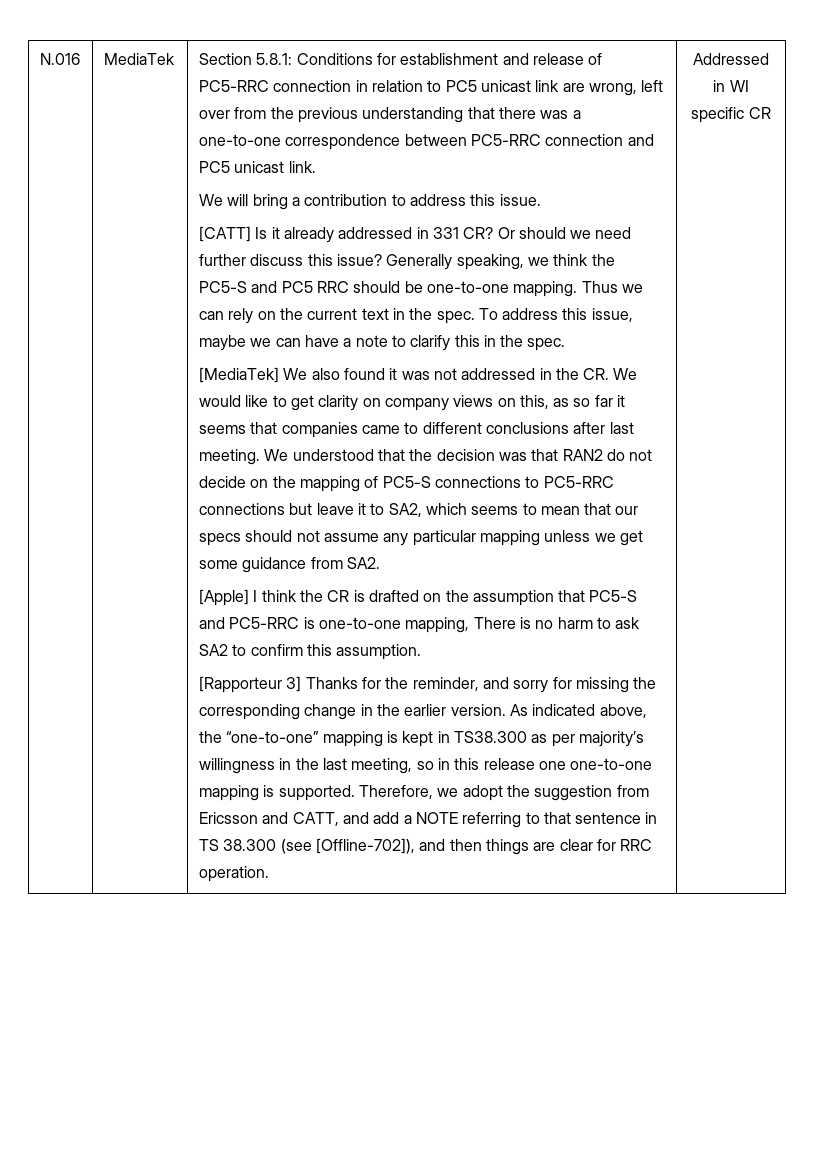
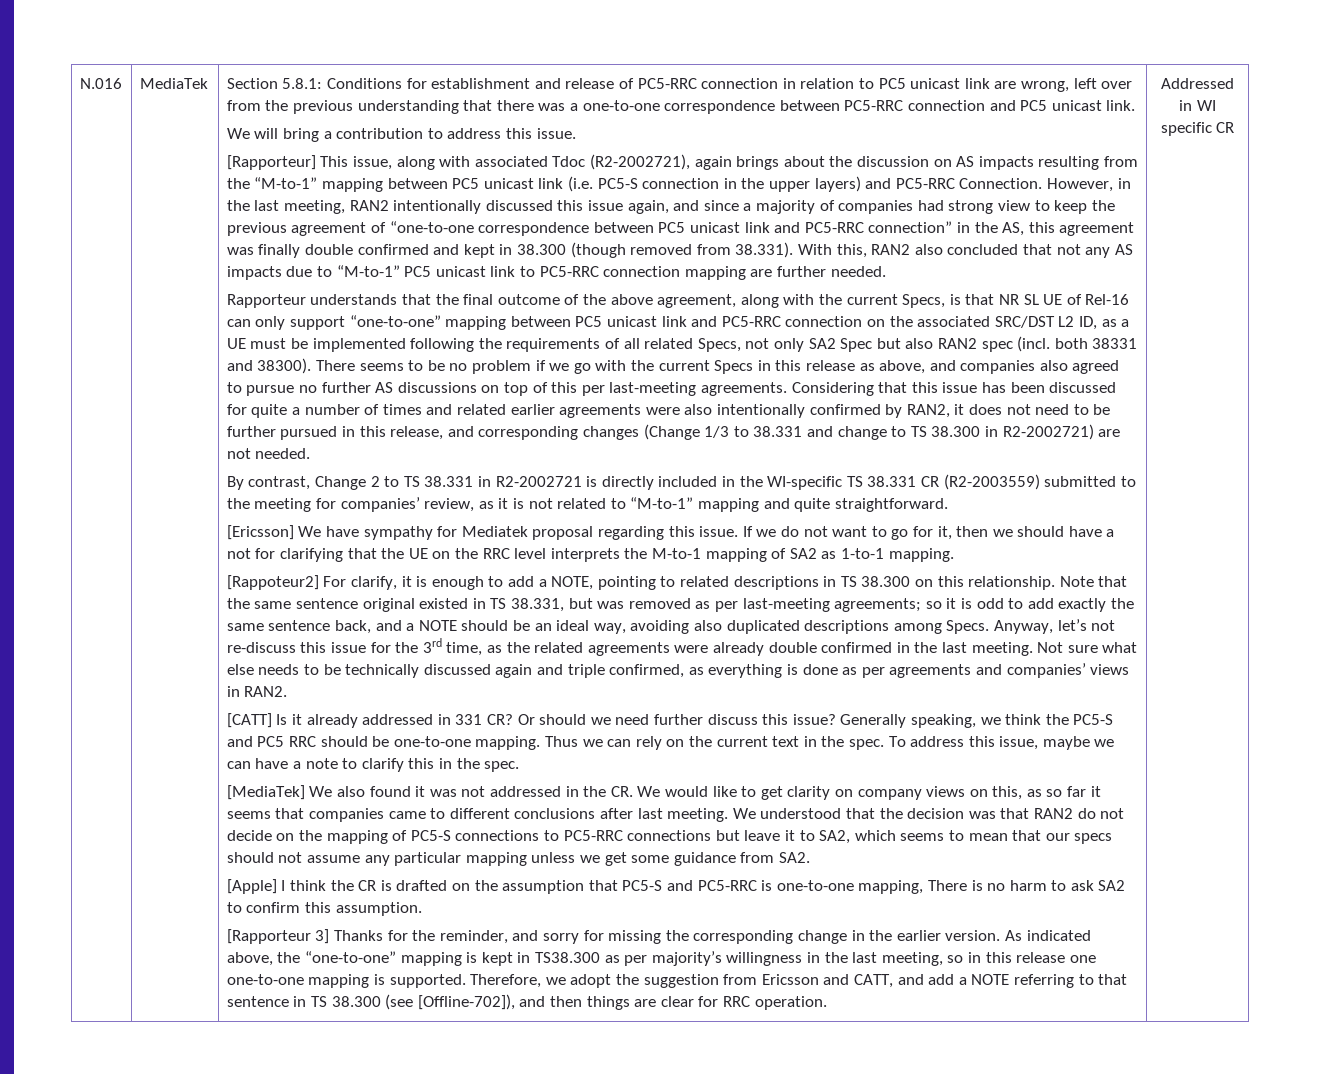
+ [Rapporteur] This issue, along with associated Tdoc (R2-2002721), again brings about the discussion on AS impacts resulting from the “M-to-1” mapping between PC5 unicast link (i.e. PC5-S connection in the upper layers) and PC5-RRC Connection. However, in the last meeting, RAN2 intentionally discussed this issue again, and since a majority of companies had strong view to keep the previous agreement of “one-to-one correspondence between PC5 unicast link and PC5-RRC connection” in the AS, this agreement was finally double confirmed and kept in 38.300 (though removed from 38.331). With this, RAN2 also concluded that not any AS impacts due to “M-to-1” PC5 unicast link to PC5-RRC connection mapping are further needed.
+ Rapporteur understands that the final outcome of the above agreement, along with the current Specs, is that NR SL UE of Rel-16 can only support “one-to-one” mapping between PC5 unicast link and PC5-RRC connection on the associated SRC/DST L2 ID, as a UE must be implemented following the requirements of all related Specs, not only SA2 Spec but also RAN2 spec (incl. both 38331 and 38300). There seems to be no problem if we go with the current Specs in this release as above, and companies also agreed to pursue no further AS discussions on top of this per last-meeting agreements. Considering that this issue has been discussed for quite a number of times and related earlier agreements were also intentionally confirmed by RAN2, it does not need to be further pursued in this release, and corresponding changes (Change 1/3 to 38.331 and change to TS 38.300 in R2-2002721) are not needed.
+ By contrast, Change 2 to TS 38.331 in R2-2002721 is directly included in the WI-specific TS 38.331 CR (R2-2003559) submitted to the meeting for companies’ review, as it is not related to “M-to-1” mapping and quite straightforward.
+ [Ericsson] We have sympathy for Mediatek proposal regarding this issue. If we do not want to go for it, then we should have a not for clarifying that the UE on the RRC level interprets the M-to-1 mapping of SA2 as 1-to-1 mapping.
+ [Rappoteur2] For clarify, it is enough to add a NOTE, pointing to related descriptions in TS 38.300 on this relationship. Note that the same sentence original existed in TS 38.331, but was removed as per last-meeting agreements; so it is odd to add exactly the same sentence back, and a NOTE should be an ideal way, avoiding also duplicated descriptions among Specs. Anyway, let’s not re-discuss this issue for the 3rd time, as the related agreements were already double confirmed in the last meeting. Not sure what else needs to be technically discussed again and triple confirmed, as everything is done as per agreements and companies’ views in RAN2.

